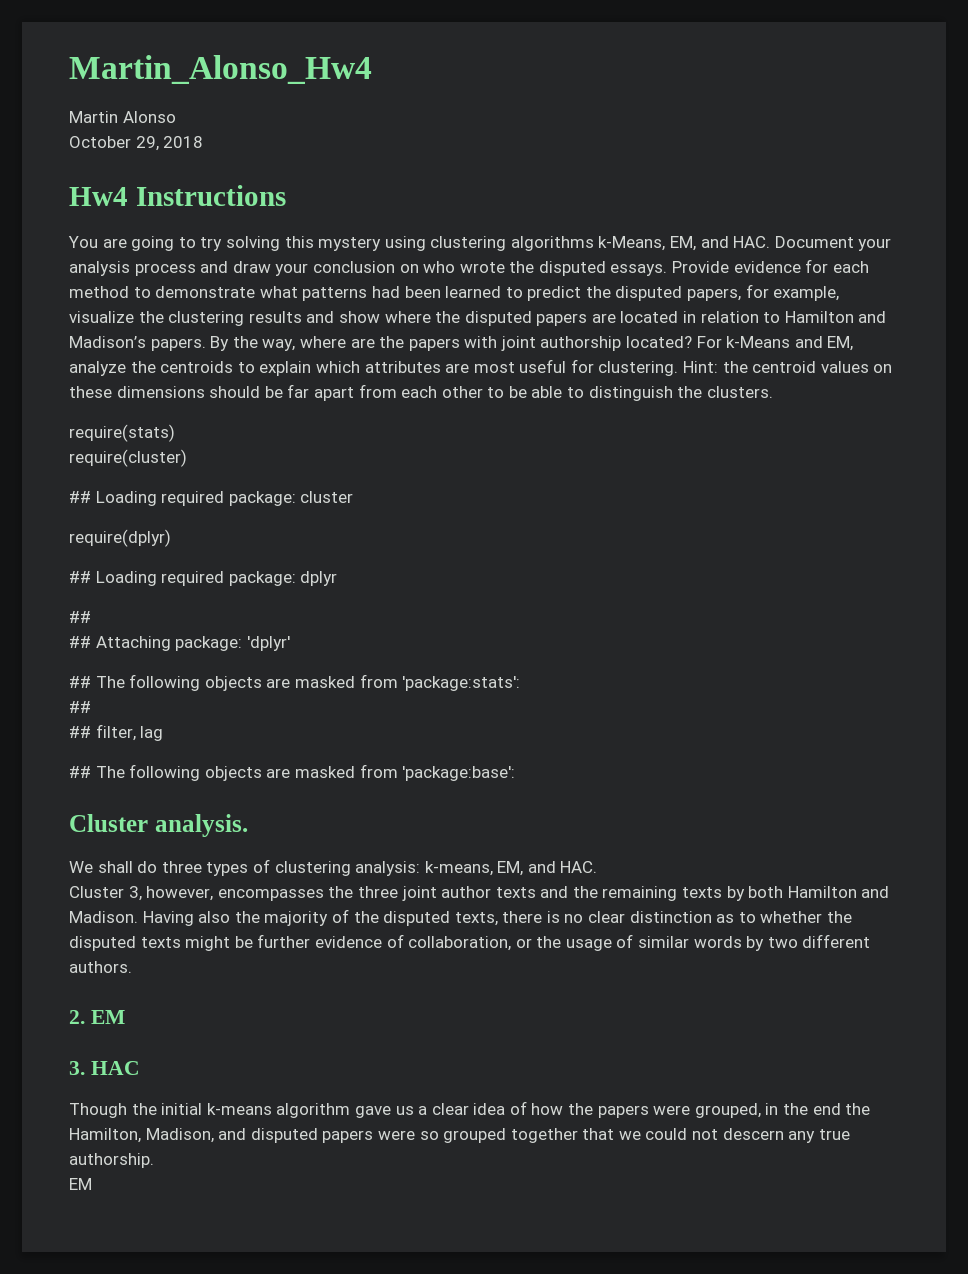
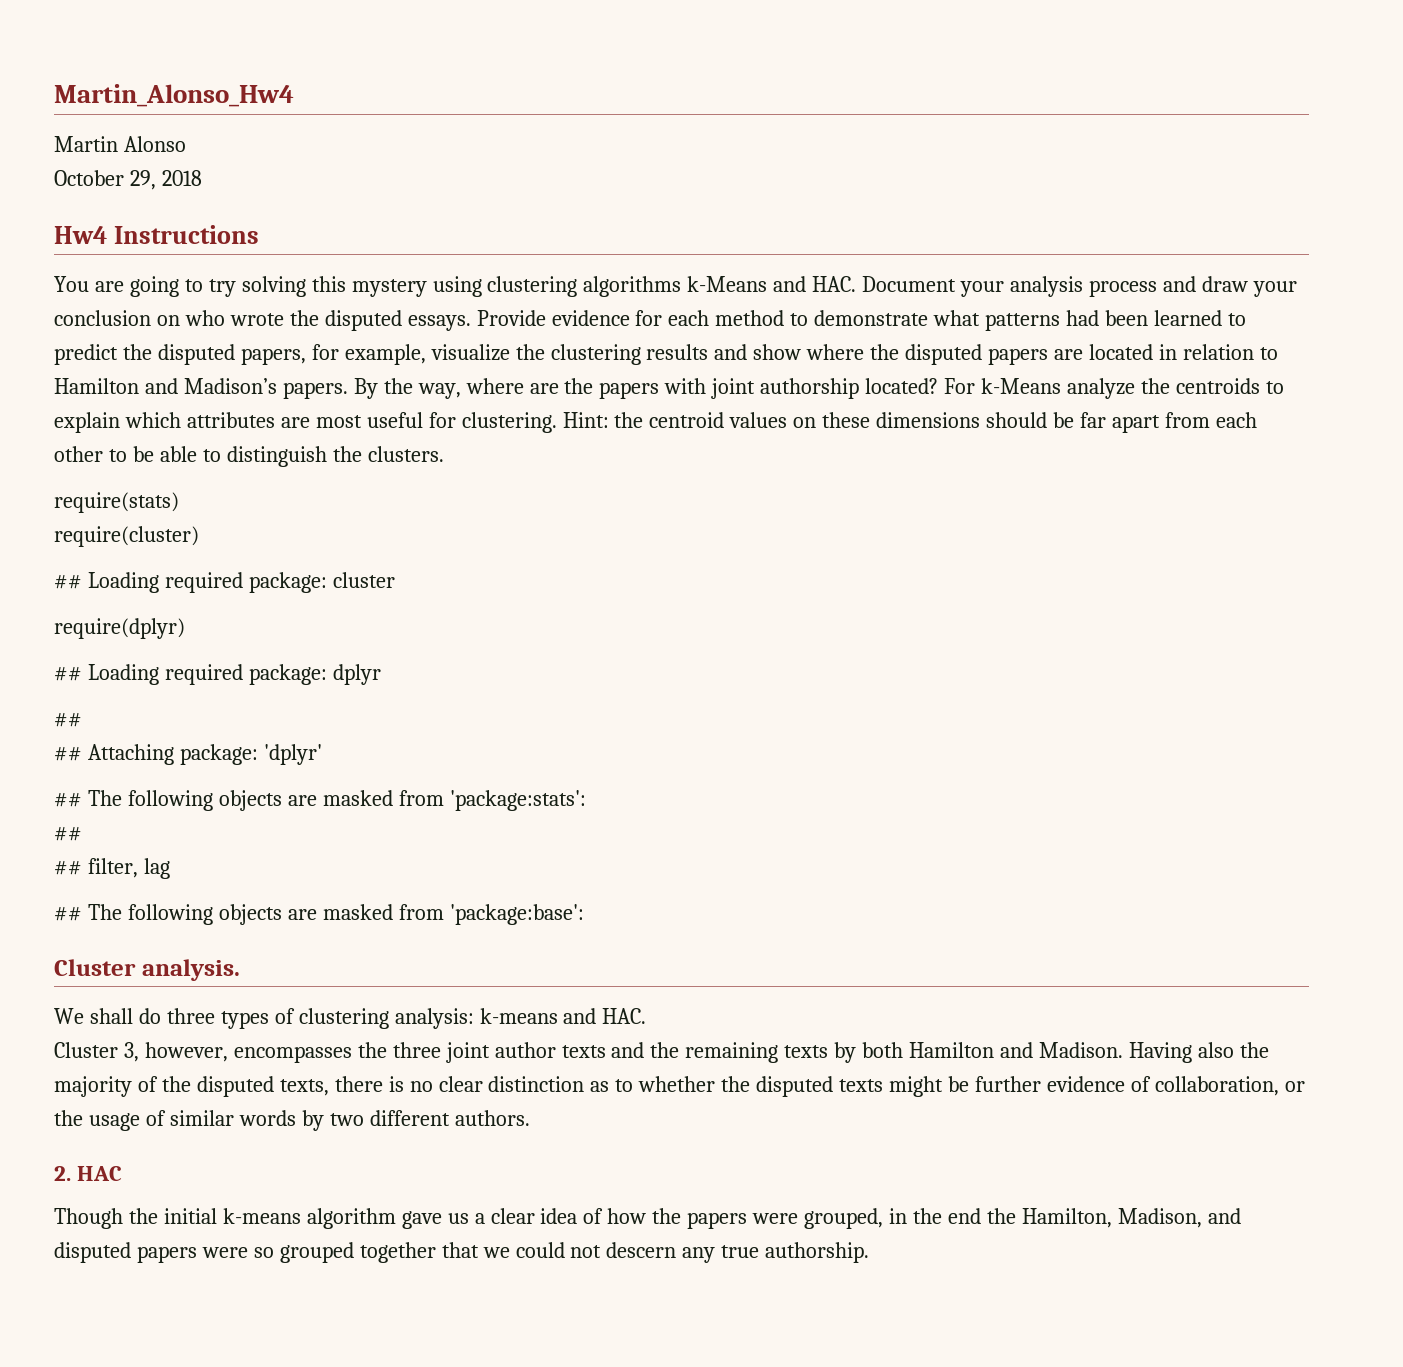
- You are going to try solving this mystery using clustering algorithms k-Means, EM, and HAC. Document your analysis process and draw your conclusion on who wrote the disputed essays.
+ You are going to try solving this mystery using clustering algorithms k-Means and HAC. Document your analysis process and draw your conclusion on who wrote the disputed essays.
- For k-Means and EM, analyze the centroids to explain which attributes are most useful for clustering.
+ For k-Means analyze the centroids to explain which attributes are most useful for clustering.
- We shall do three types of clustering analysis: k-means, EM, and HAC.
+ We shall do three types of clustering analysis: k-means and HAC.
- 2. EM
- 3. HAC
+ 2. HAC
  Though the initial k-means algorithm gave us a clear idea of how the papers were grouped, in the end the Hamilton, Madison, and disputed papers were so grouped together that we could not descern any true authorship.
- EM

